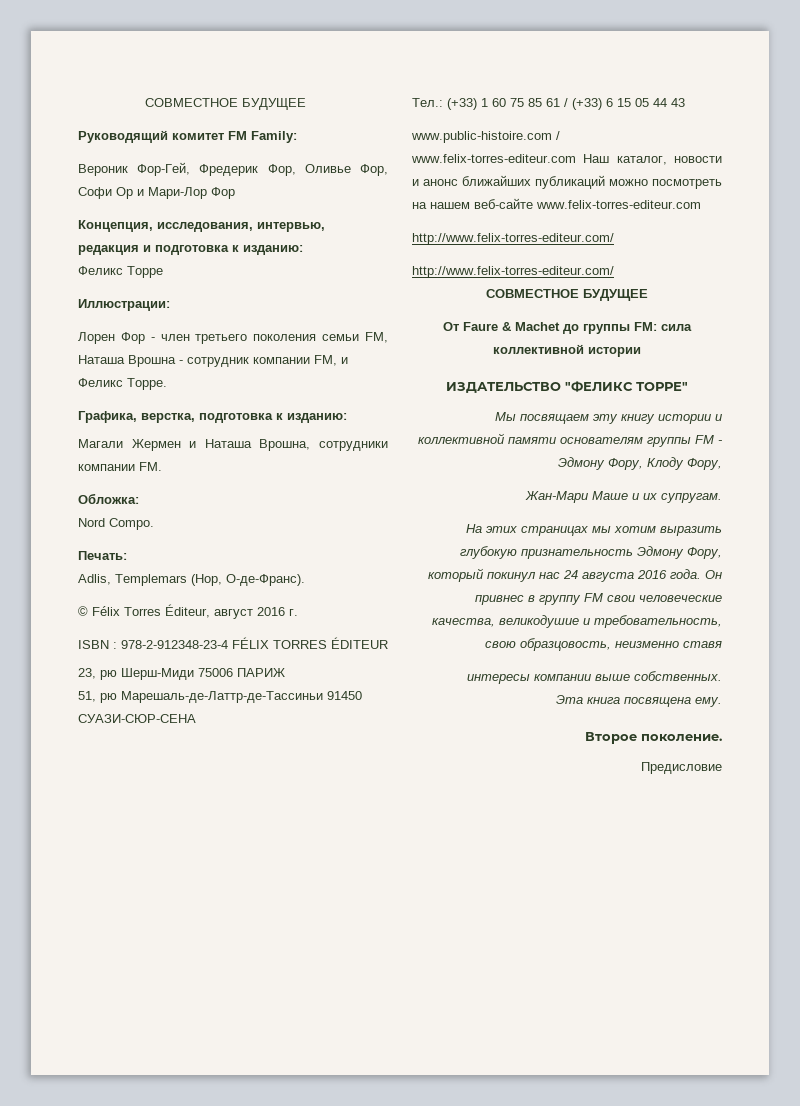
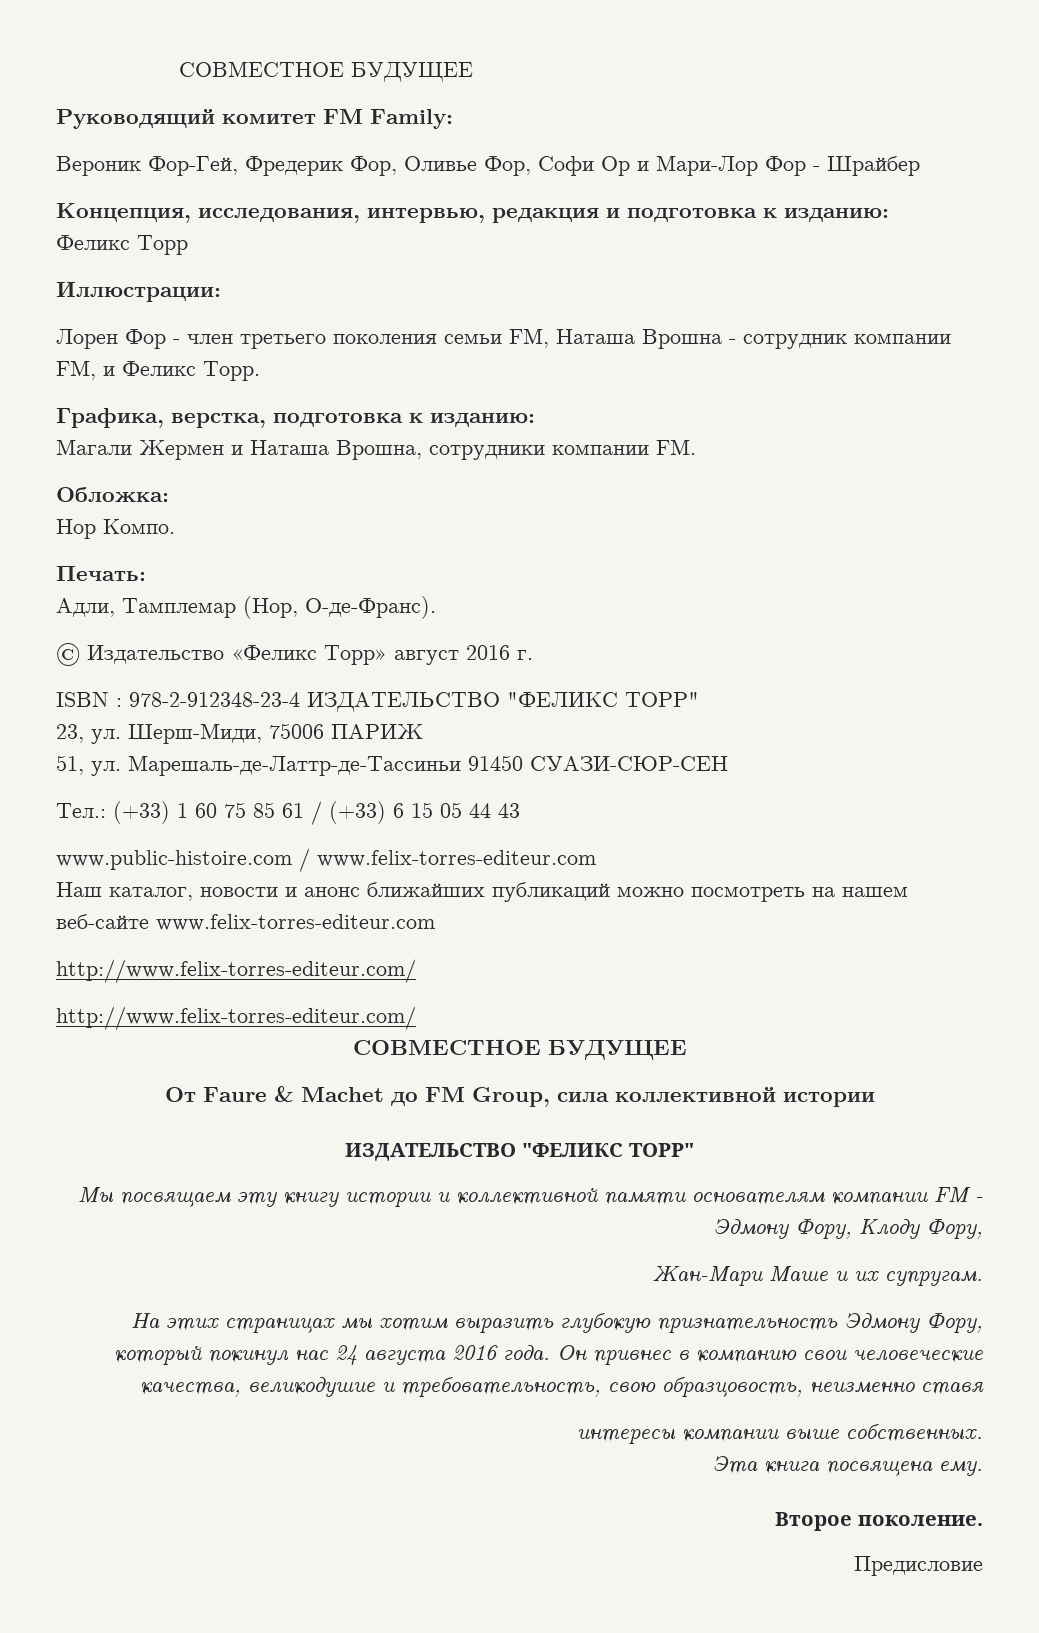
- Вероник Фор-Гей, Фредерик Фор, Оливье Фор, Софи Ор и Мари-Лор Фор
+ Вероник Фор-Гей, Фредерик Фор, Оливье Фор, Софи Ор и Мари-Лор Фор - Шрайбер
- Феликс Торре
+ Феликс Торр
- Лорен Фор - член третьего поколения семьи FM, Наташа Врошна - сотрудник компании FM, и Феликс Торре.
+ Лорен Фор - член третьего поколения семьи FM, Наташа Врошна - сотрудник компании FM, и Феликс Торр.
- Nord Compo.
+ Нор Компо.
- Adlis, Templemars (Нор, О-де-Франс).
+ Адли, Тамплемар (Нор, О-де-Франс).
- © Félix Torres Éditeur, август 2016 г.
+ © Издательство «Феликс Торр» август 2016 г.
- ISBN : 978-2-912348-23-4 FÉLIX TORRES ÉDITEUR
+ ISBN : 978-2-912348-23-4 ИЗДАТЕЛЬСТВО "ФЕЛИКС ТОРР"
- 23, рю Шерш-Миди 75006 ПАРИЖ
+ 23, ул. Шерш-Миди, 75006 ПАРИЖ
- 51, рю Марешаль-де-Латтр-де-Тассиньи 91450 СУАЗИ-СЮР-СЕНА
+ 51, ул. Марешаль-де-Латтр-де-Тассиньи 91450 СУАЗИ-СЮР-СЕН
- www.public-histoire.com / www.felix-torres-editeur.com Наш каталог, новости и анонс ближайших публикаций можно посмотреть на нашем веб-сайте www.felix-torres-editeur.com
+ www.public-histoire.com / www.felix-torres-editeur.com
+ Наш каталог, новости и анонс ближайших публикаций можно посмотреть на нашем веб-сайте www.felix-torres-editeur.com
- От Faure & Machet до группы FM: сила коллективной истории
- ИЗДАТЕЛЬСТВО "ФЕЛИКС ТОРРЕ"
+ От Faure & Machet до FM Group, сила коллективной истории
+ ИЗДАТЕЛЬСТВО "ФЕЛИКС ТОРР"
- Мы посвящаем эту книгу истории и коллективной памяти основателям группы FM - Эдмону Фору, Клоду Фору,
+ Мы посвящаем эту книгу истории и коллективной памяти основателям компании FM - Эдмону Фору, Клоду Фору,
- Он привнес в группу FM свои человеческие качества, великодушие и требовательность, свою образцовость, неизменно ставя
+ Он привнес в компанию свои человеческие качества, великодушие и требовательность, свою образцовость, неизменно ставя

